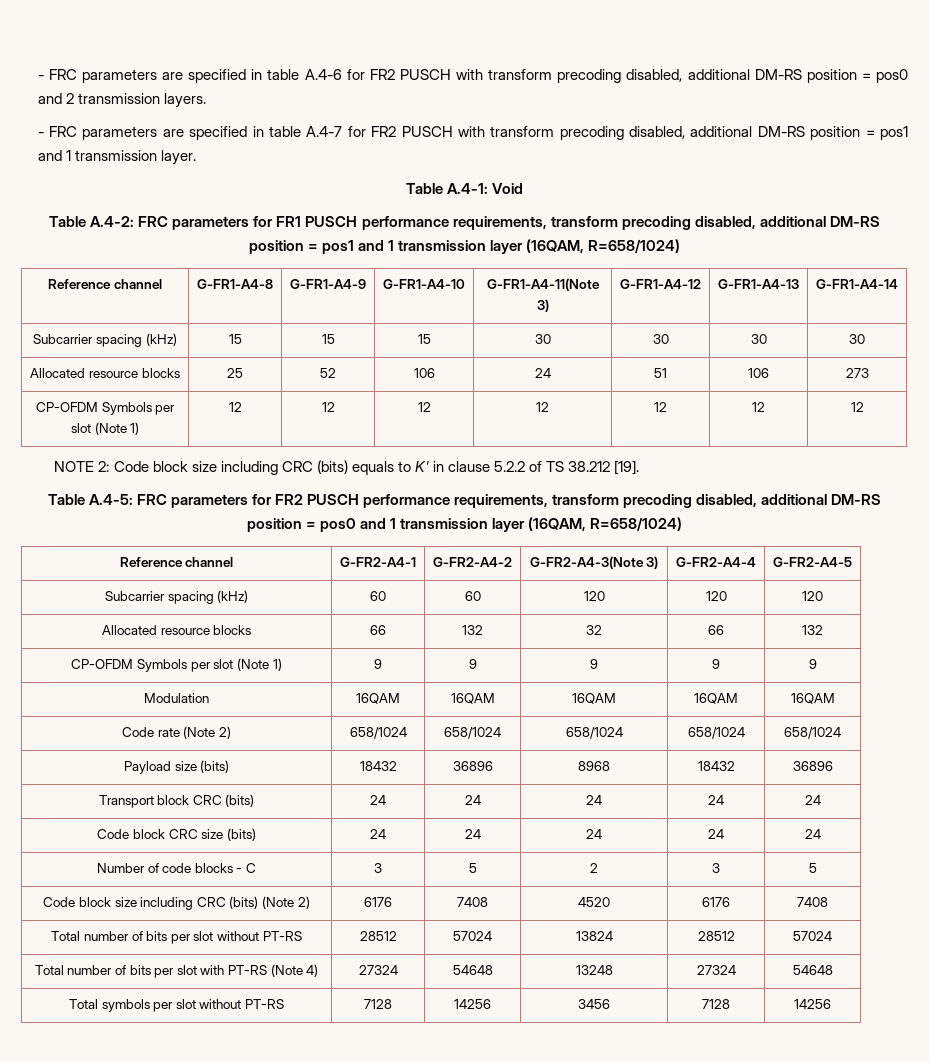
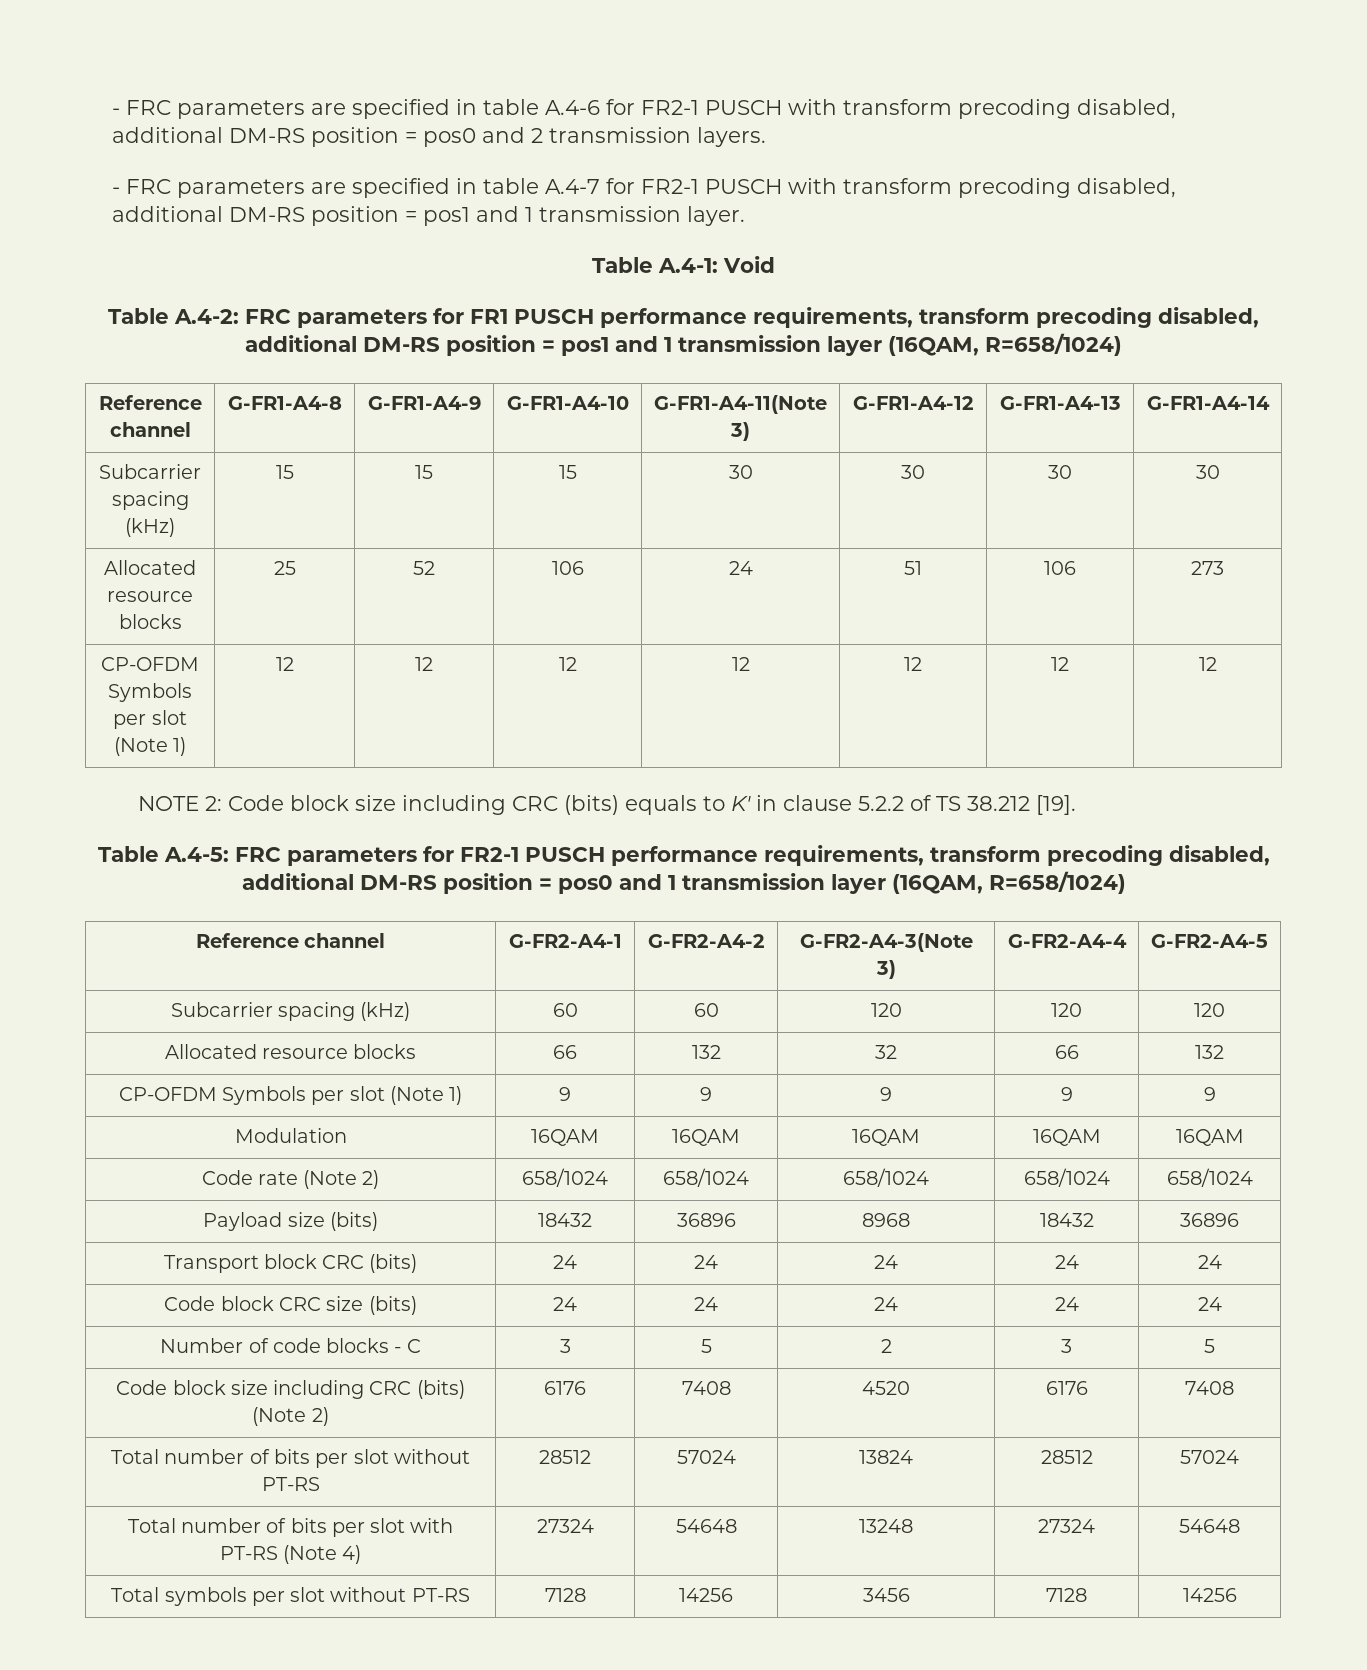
- - FRC parameters are specified in table A.4-6 for FR2 PUSCH with transform precoding disabled, additional DM-RS position = pos0 and 2 transmission layers.
+ - FRC parameters are specified in table A.4-6 for FR2-1 PUSCH with transform precoding disabled, additional DM-RS position = pos0 and 2 transmission layers.
- - FRC parameters are specified in table A.4-7 for FR2 PUSCH with transform precoding disabled, additional DM-RS position = pos1 and 1 transmission layer.
+ - FRC parameters are specified in table A.4-7 for FR2-1 PUSCH with transform precoding disabled, additional DM-RS position = pos1 and 1 transmission layer.
- Table A.4-5: FRC parameters for FR2 PUSCH performance requirements, transform precoding disabled, additional DM-RS position = pos0 and 1 transmission layer (16QAM, R=658/1024)
+ Table A.4-5: FRC parameters for FR2-1 PUSCH performance requirements, transform precoding disabled, additional DM-RS position = pos0 and 1 transmission layer (16QAM, R=658/1024)

